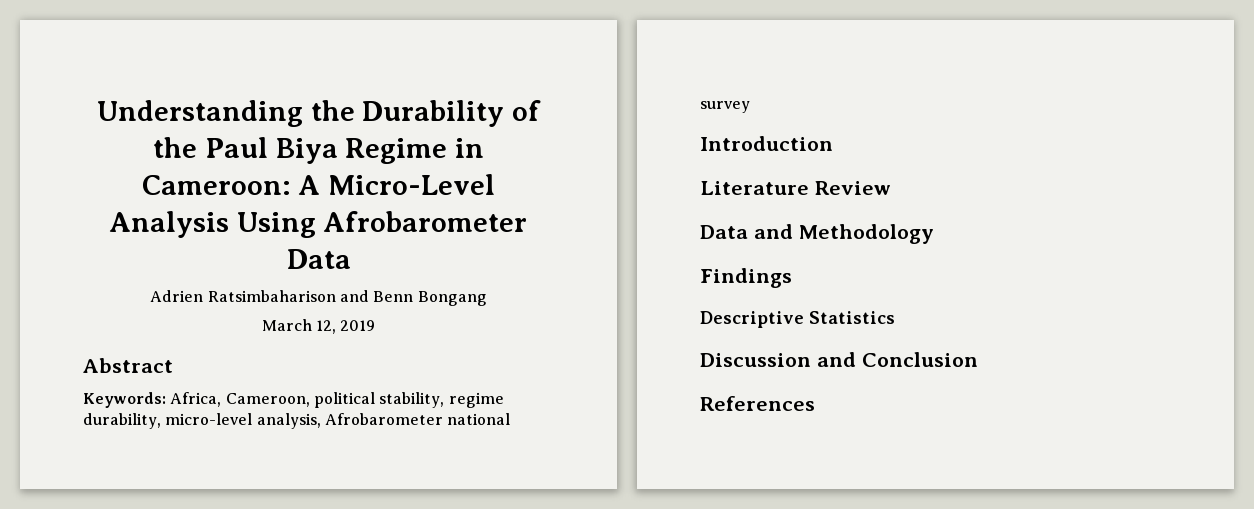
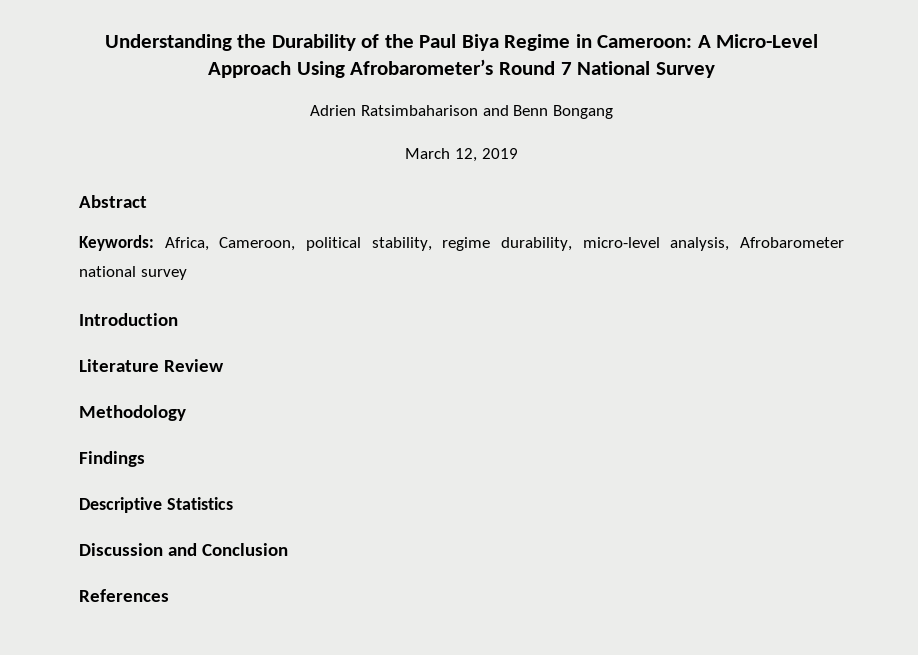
- Understanding the Durability of the Paul Biya Regime in Cameroon: A Micro-Level Analysis Using Afrobarometer Data
+ Understanding the Durability of the Paul Biya Regime in Cameroon: A Micro-Level Approach Using Afrobarometer’s Round 7 National Survey
- Data and Methodology
+ Methodology

